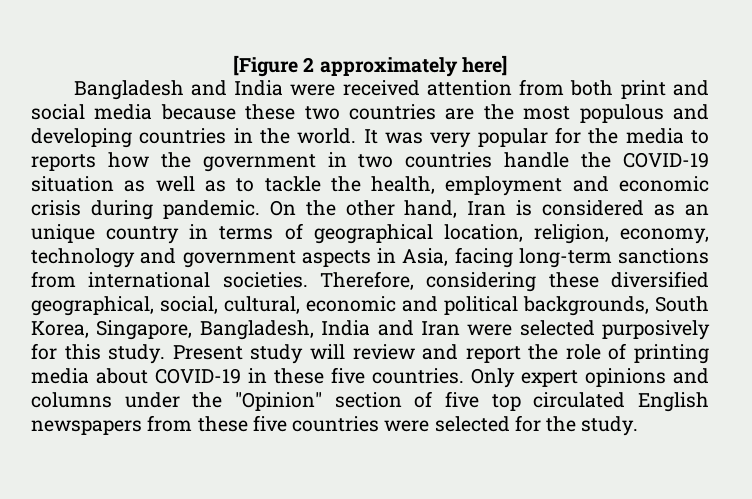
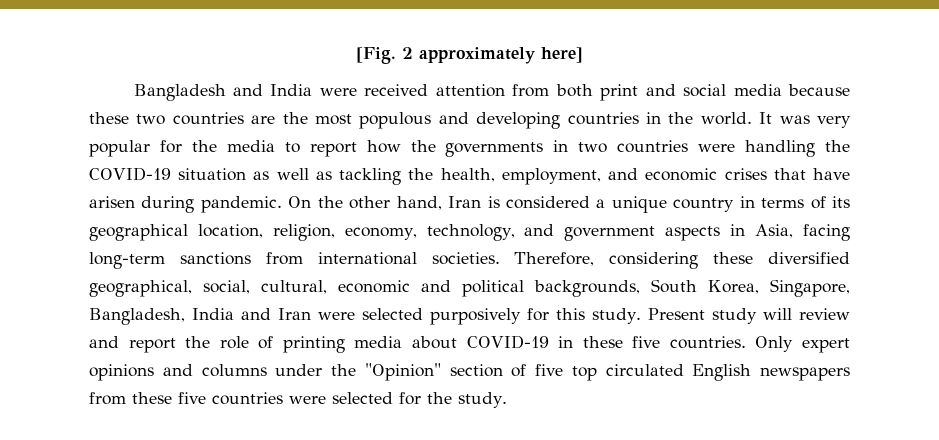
- [Figure 2 approximately here]
+ [Fig. 2 approximately here]
- It was very popular for the media to reports how the government in two countries handle the COVID-19 situation as well as to tackle the health, employment and economic crisis during pandemic.
+ It was very popular for the media to report how the governments in two countries were handling the COVID-19 situation as well as tackling the health, employment, and economic crises that have arisen during pandemic.
- On the other hand, Iran is considered as an unique country in terms of geographical location, religion, economy, technology and government aspects in Asia, facing long-term sanctions from international societies.
+ On the other hand, Iran is considered a unique country in terms of its geographical location, religion, economy, technology, and government aspects in Asia, facing long-term sanctions from international societies.

